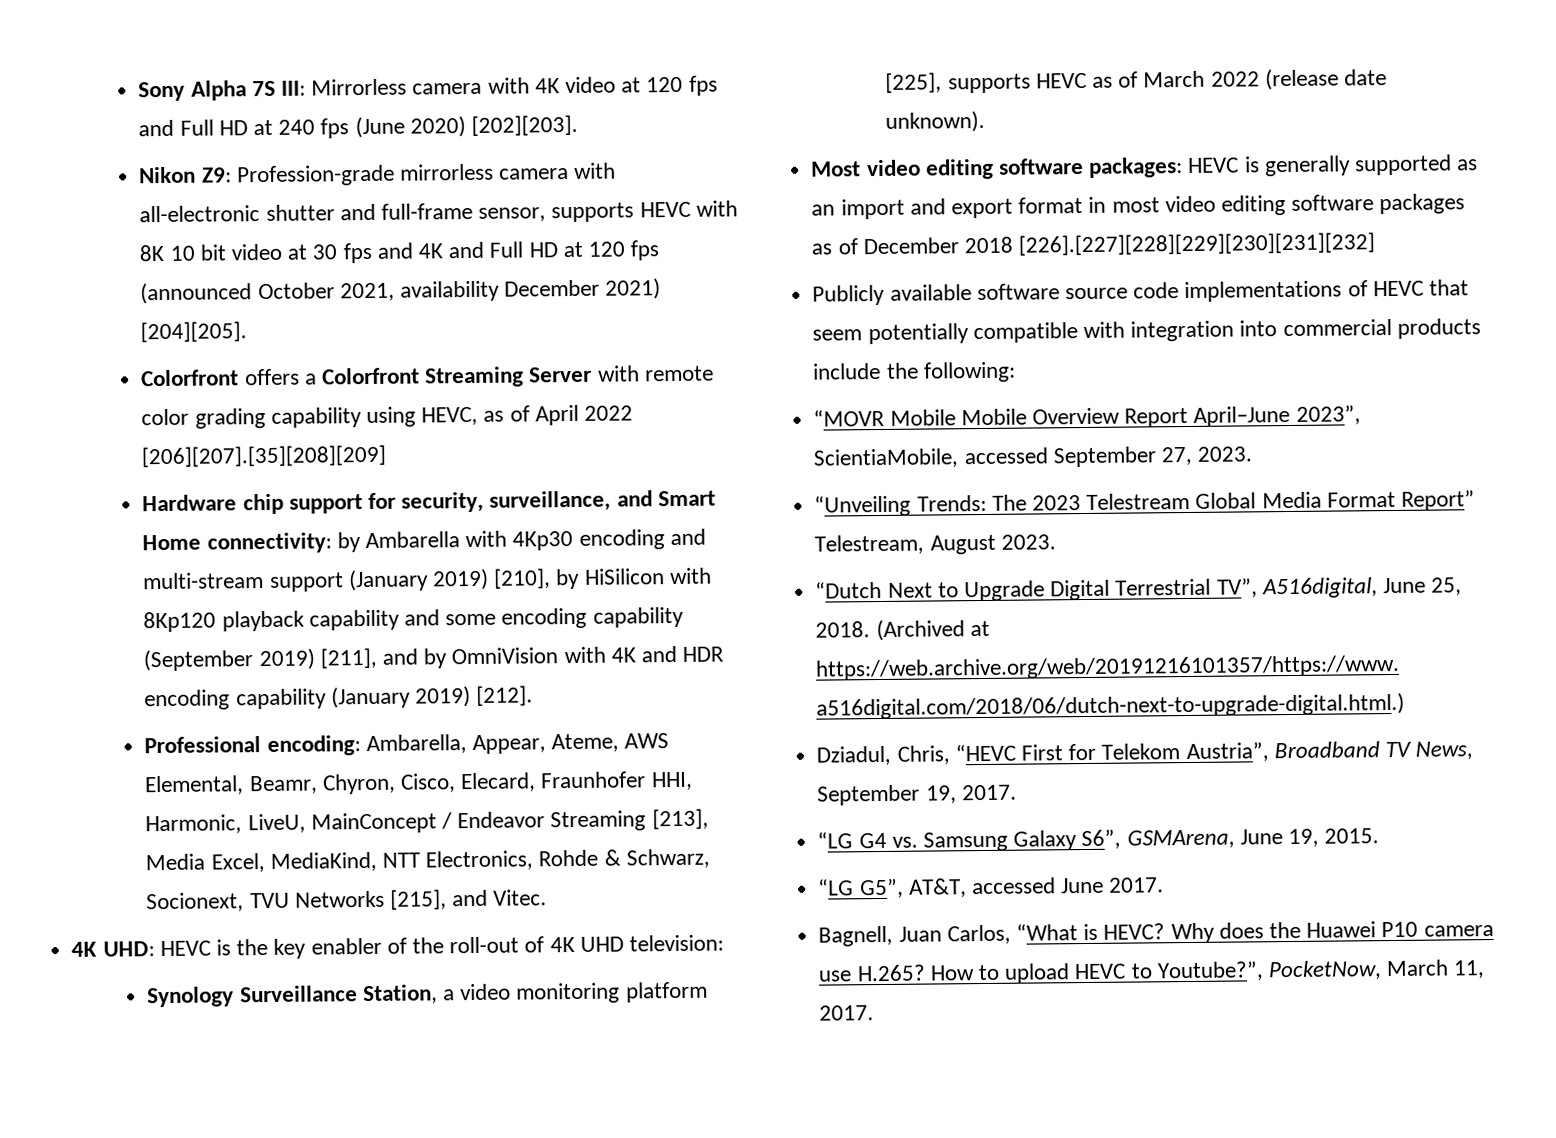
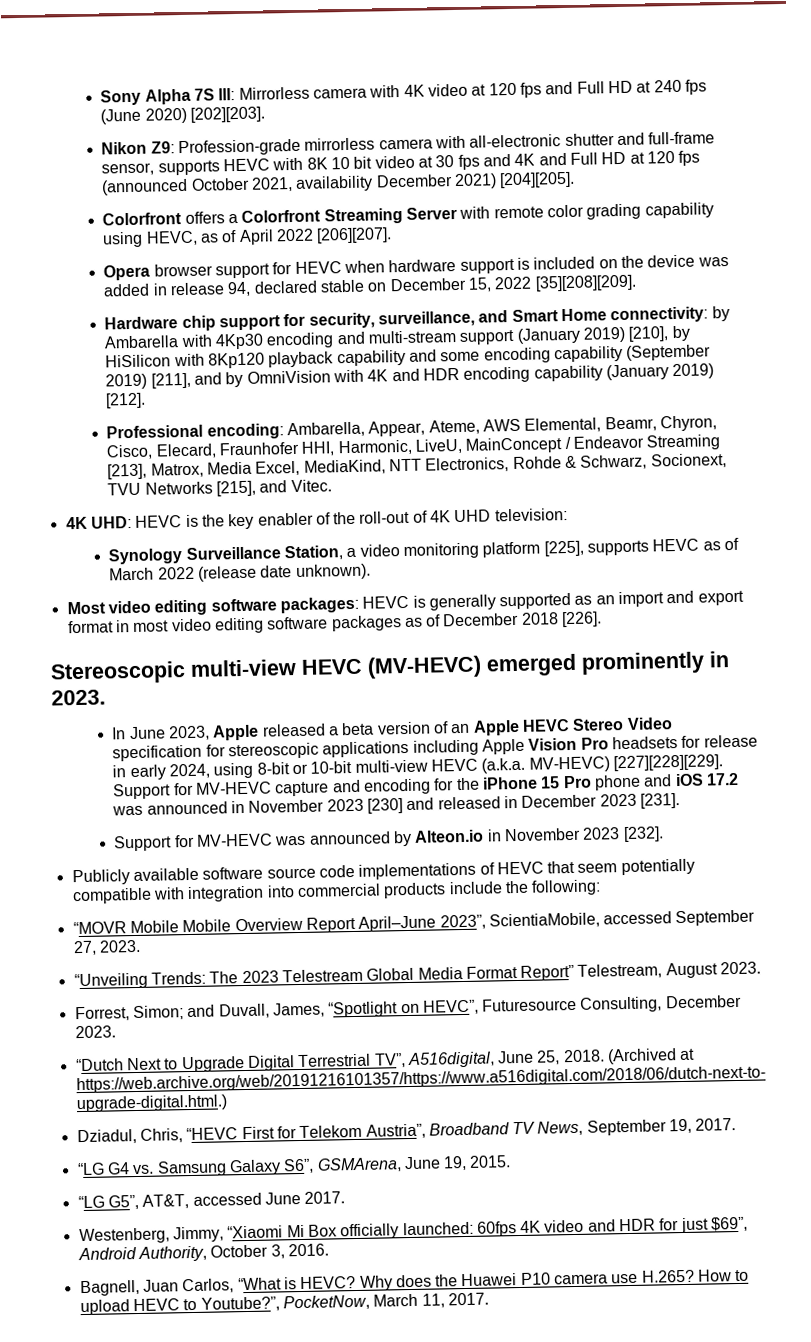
- Colorfront offers a Colorfront Streaming Server with remote color grading capability using HEVC, as of April 2022 [206][207].[35][208][209]
+ Colorfront offers a Colorfront Streaming Server with remote color grading capability using HEVC, as of April 2022 [206][207].
+ Opera browser support for HEVC when hardware support is included on the device was added in release 94, declared stable on December 15, 2022 [35][208][209].
- Professional encoding: Ambarella, Appear, Ateme, AWS Elemental, Beamr, Chyron, Cisco, Elecard, Fraunhofer HHI, Harmonic, LiveU, MainConcept / Endeavor Streaming [213], Media Excel, MediaKind, NTT Electronics, Rohde & Schwarz, Socionext, TVU Networks [215], and Vitec.
+ Professional encoding: Ambarella, Appear, Ateme, AWS Elemental, Beamr, Chyron, Cisco, Elecard, Fraunhofer HHI, Harmonic, LiveU, MainConcept / Endeavor Streaming [213], Matrox, Media Excel, MediaKind, NTT Electronics, Rohde & Schwarz, Socionext, TVU Networks [215], and Vitec.
- Most video editing software packages: HEVC is generally supported as an import and export format in most video editing software packages as of December 2018 [226].[227][228][229][230][231][232]
+ Most video editing software packages: HEVC is generally supported as an import and export format in most video editing software packages as of December 2018 [226].
+ Stereoscopic multi-view HEVC (MV-HEVC) emerged prominently in 2023.
+ In June 2023, Apple released a beta version of an Apple HEVC Stereo Video specification for stereoscopic applications including Apple Vision Pro headsets for release in early 2024, using 8-bit or 10-bit multi-view HEVC (a.k.a. MV-HEVC) [227][228][229]. Support for MV-HEVC capture and encoding for the iPhone 15 Pro phone and iOS 17.2 was announced in November 2023 [230] and released in December 2023 [231].
+ Support for MV-HEVC was announced by Alteon.io in November 2023 [232].
+ Forrest, Simon; and Duvall, James, “Spotlight on HEVC”, Futuresource Consulting, December 2023.
+ Westenberg, Jimmy, “Xiaomi Mi Box officially launched: 60fps 4K video and HDR for just $69”, Android Authority, October 3, 2016.

